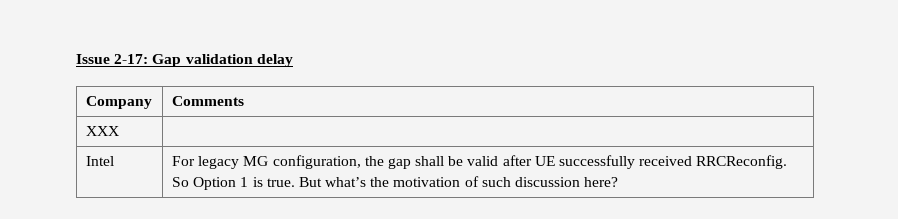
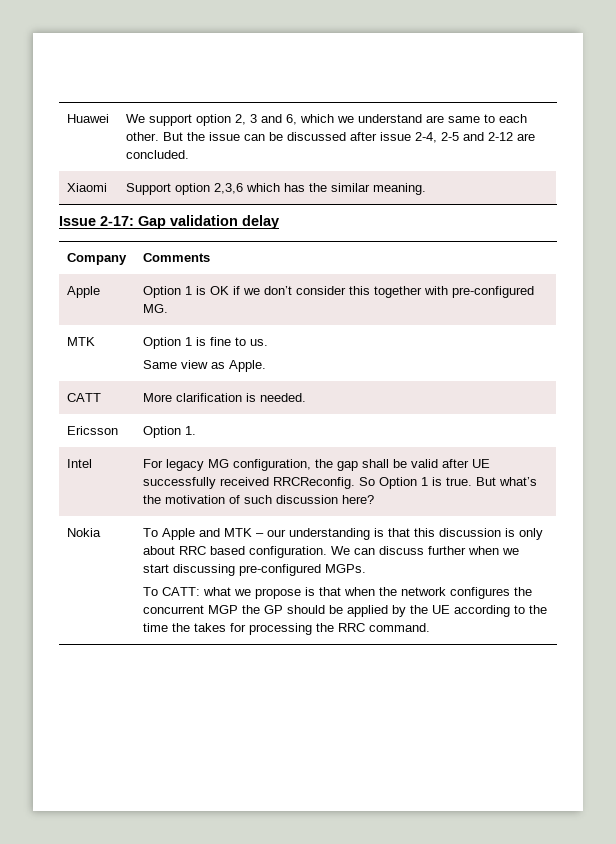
+ Huawei | We support option 2, 3 and 6, which we understand are same to each other. But the issue can be discussed after issue 2-4, 2-5 and 2-12 are concluded.
+ Xiaomi | Support option 2,3,6 which has the similar meaning.
- XXX |
+ Apple | Option 1 is OK if we don’t consider this together with pre-configured MG.
+ MTK | Option 1 is fine to us.
+ Same view as Apple.
+ CATT | More clarification is needed.
+ Ericsson | Option 1.
+ Nokia | To Apple and MTK – our understanding is that this discussion is only about RRC based configuration. We can discuss further when we start discussing pre-configured MGPs.
+ To CATT: what we propose is that when the network configures the concurrent MGP the GP should be applied by the UE according to the time the takes for processing the RRC command.

